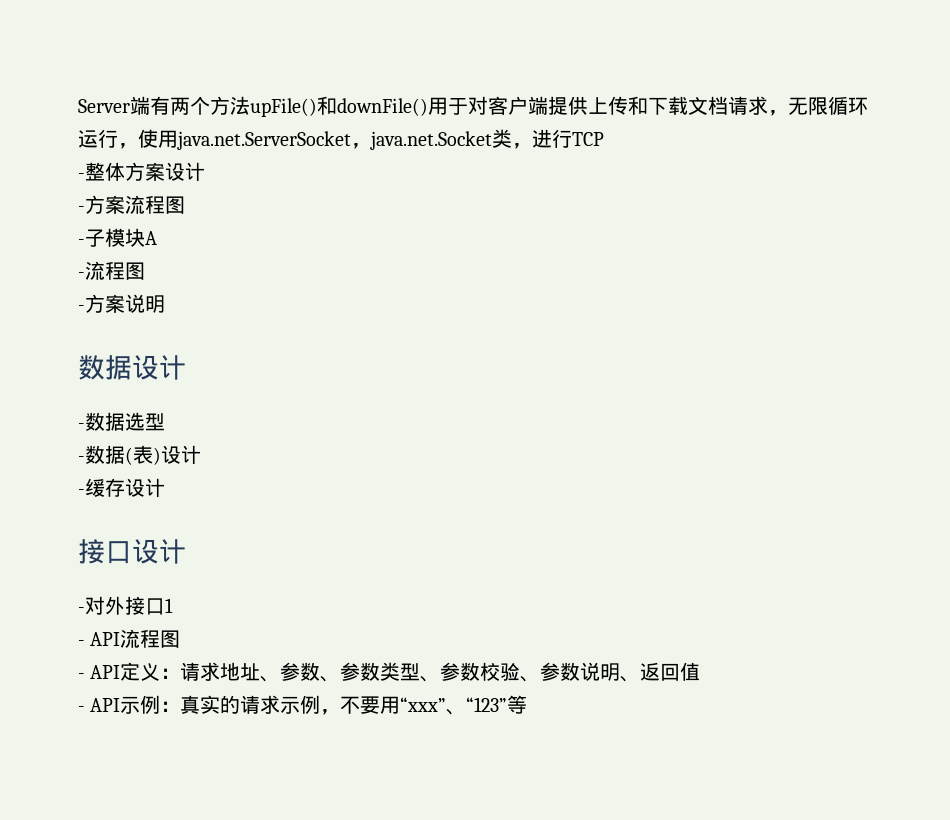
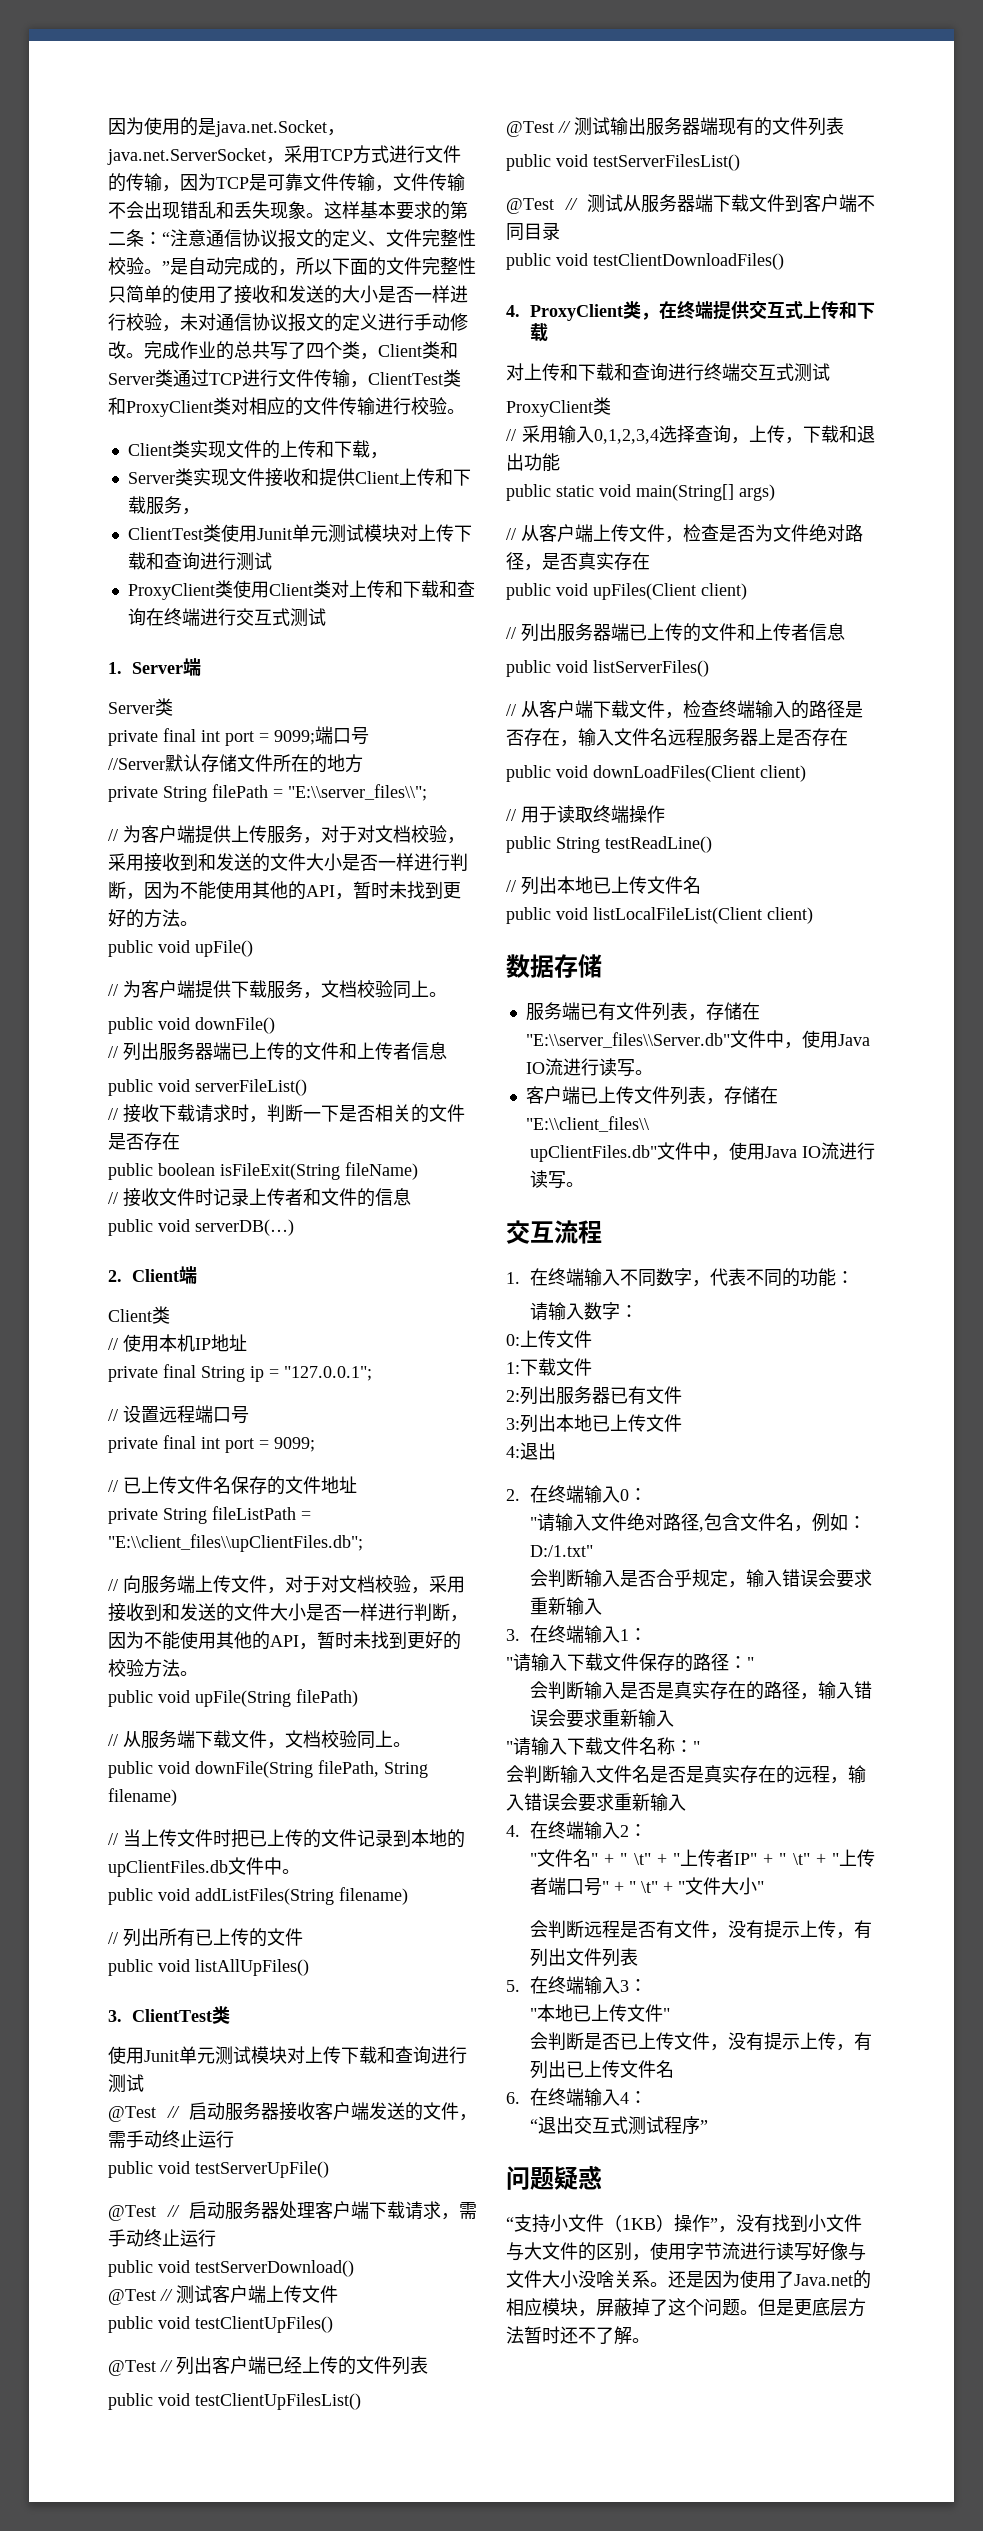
- Server端有两个方法upFile()和downFile()用于对客户端提供上传和下载文档请求，无限循环运行，使用java.net.ServerSocket，java.net.Socket类，进行TCP
- -整体方案设计
- -方案流程图
- -子模块A
- -流程图
- -方案说明
- 数据设计
- -数据选型
- -数据(表)设计
- -缓存设计
- 接口设计
- -对外接口1
- - API流程图
- - API定义：请求地址、参数、参数类型、参数校验、参数说明、返回值
- - API示例：真实的请求示例，不要用“xxx”、“123”等
+ 因为使用的是java.net.Socket，java.net.ServerSocket，采用TCP方式进行文件的传输，因为TCP是可靠文件传输，文件传输不会出现错乱和丢失现象。这样基本要求的第二条：“注意通信协议报文的定义、文件完整性校验。”是自动完成的，所以下面的文件完整性只简单的使用了接收和发送的大小是否一样进行校验，未对通信协议报文的定义进行手动修改。完成作业的总共写了四个类，Client类和Server类通过TCP进行文件传输，ClientTest类和ProxyClient类对相应的文件传输进行校验。
+ Client类实现文件的上传和下载，
+ Server类实现文件接收和提供Client上传和下载服务，
+ ClientTest类使用Junit单元测试模块对上传下载和查询进行测试
+ ProxyClient类使用Client类对上传和下载和查询在终端进行交互式测试
+ 1. Server端
+ Server类
+ private final int port = 9099;端口号
+ //Server默认存储文件所在的地方
+ private String filePath = "E:\\server_files\\";
+ // 为客户端提供上传服务，对于对文档校验，采用接收到和发送的文件大小是否一样进行判断，因为不能使用其他的API，暂时未找到更好的方法。
+ public void upFile()
+ // 为客户端提供下载服务，文档校验同上。
+ public void downFile()
+ // 列出服务器端已上传的文件和上传者信息
+ public void serverFileList()
+ // 接收下载请求时，判断一下是否相关的文件是否存在
+ public boolean isFileExit(String fileName)
+ // 接收文件时记录上传者和文件的信息
+ public void serverDB(…)
+ 2. Client端
+ Client类
+ // 使用本机IP地址
+ private final String ip = "127.0.0.1";
+ // 设置远程端口号
+ private final int port = 9099;
+ // 已上传文件名保存的文件地址
+ private String fileListPath = "E:\\client_files\\upClientFiles.db";
+ // 向服务端上传文件，对于对文档校验，采用接收到和发送的文件大小是否一样进行判断，因为不能使用其他的API，暂时未找到更好的校验方法。
+ public void upFile(String filePath)
+ // 从服务端下载文件，文档校验同上。
+ public void downFile(String filePath, String filename)
+ // 当上传文件时把已上传的文件记录到本地的upClientFiles.db文件中。
+ public void addListFiles(String filename)
+ // 列出所有已上传的文件
+ public void listAllUpFiles()
+ 3. ClientTest类
+ 使用Junit单元测试模块对上传下载和查询进行测试
+ @Test // 启动服务器接收客户端发送的文件，需手动终止运行
+ public void testServerUpFile()
+ @Test // 启动服务器处理客户端下载请求，需手动终止运行
+ public void testServerDownload()
+ @Test // 测试客户端上传文件
+ public void testClientUpFiles()
+ @Test // 列出客户端已经上传的文件列表
+ public void testClientUpFilesList()
+ @Test // 测试输出服务器端现有的文件列表
+ public void testServerFilesList()
+ @Test // 测试从服务器端下载文件到客户端不同目录
+ public void testClientDownloadFiles()
+ 4. ProxyClient类，在终端提供交互式上传和下载
+ 对上传和下载和查询进行终端交互式测试
+ ProxyClient类
+ // 采用输入0,1,2,3,4选择查询，上传，下载和退出功能
+ public static void main(String[] args)
+ // 从客户端上传文件，检查是否为文件绝对路径，是否真实存在
+ public void upFiles(Client client)
+ // 列出服务器端已上传的文件和上传者信息
+ public void listServerFiles()
+ // 从客户端下载文件，检查终端输入的路径是否存在，输入文件名远程服务器上是否存在
+ public void downLoadFiles(Client client)
+ // 用于读取终端操作
+ public String testReadLine()
+ // 列出本地已上传文件名
+ public void listLocalFileList(Client client)
+ 数据存储
+ 服务端已有文件列表，存储在"E:\\server_files\\Server.db"文件中，使用Java IO流进行读写。
+ 客户端已上传文件列表，存储在"E:\\client_files\\
+ upClientFiles.db"文件中，使用Java IO流进行读写。
+ 交互流程
+ 1.在终端输入不同数字，代表不同的功能：
+ 请输入数字：
+ 0:上传文件
+ 1:下载文件
+ 2:列出服务器已有文件
+ 3:列出本地已上传文件
+ 4:退出
+ 2.在终端输入0：
+ "请输入文件绝对路径,包含文件名，例如：D:/1.txt"
+ 会判断输入是否合乎规定，输入错误会要求重新输入
+ 3.在终端输入1：
+ "请输入下载文件保存的路径："
+ 会判断输入是否是真实存在的路径，输入错误会要求重新输入
+ "请输入下载文件名称："
+ 会判断输入文件名是否是真实存在的远程，输入错误会要求重新输入
+ 4.在终端输入2：
+ "文件名" + " \t" + "上传者IP" + " \t" + "上传者端口号" + " \t" + "文件大小"
+ 会判断远程是否有文件，没有提示上传，有列出文件列表
+ 5.在终端输入3：
+ "本地已上传文件"
+ 会判断是否已上传文件，没有提示上传，有列出已上传文件名
+ 6.在终端输入4：
+ “退出交互式测试程序”
+ 问题疑惑
+ “支持小文件（1KB）操作”，没有找到小文件与大文件的区别，使用字节流进行读写好像与文件大小没啥关系。还是因为使用了Java.net的相应模块，屏蔽掉了这个问题。但是更底层方法暂时还不了解。

